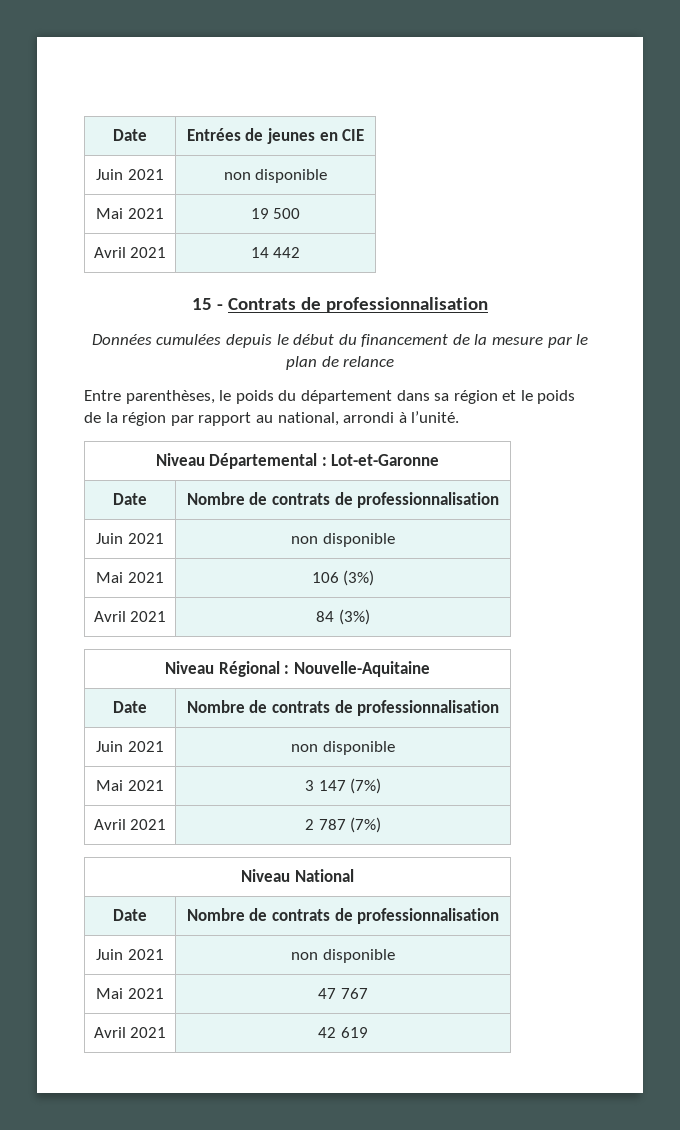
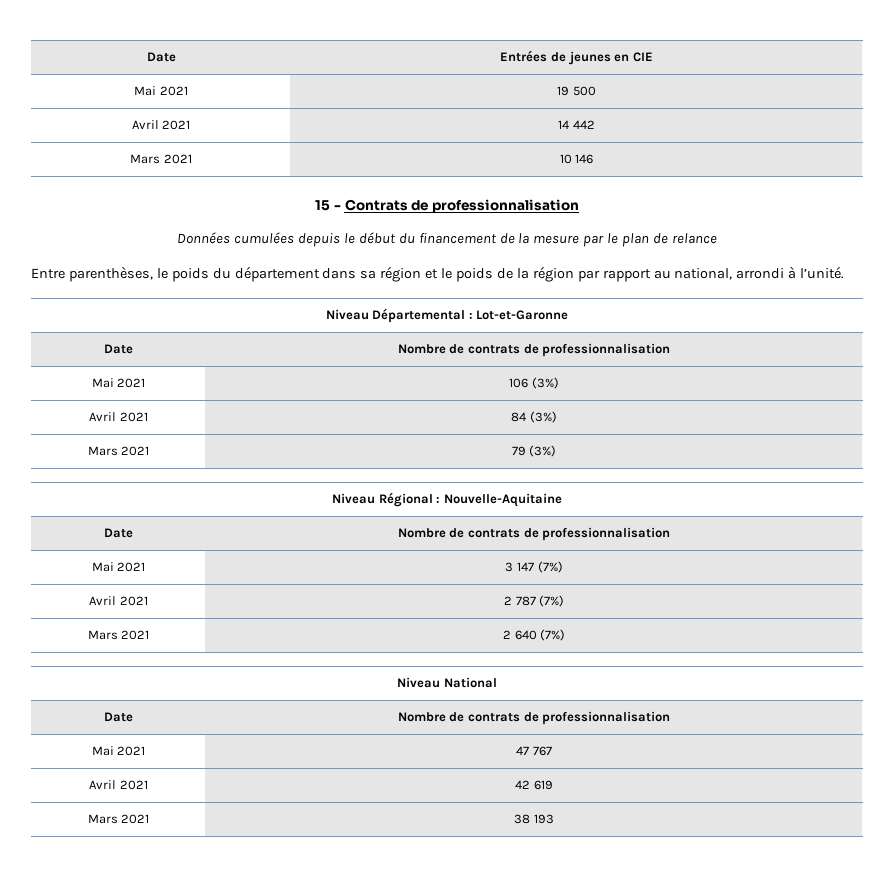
  Date | Entrées de jeunes en CIE
- Juin 2021 | non disponible
+ Mars 2021 | 10 146
  Niveau Départemental : Lot-et-Garonne
  Date | Nombre de contrats de professionnalisation
- Juin 2021 | non disponible
+ Mars 2021 | 79 (3%)
  Niveau Régional : Nouvelle-Aquitaine
  Date | Nombre de contrats de professionnalisation
- Juin 2021 | non disponible
+ Mars 2021 | 2 640 (7%)
  Niveau National
  Date | Nombre de contrats de professionnalisation
- Juin 2021 | non disponible
+ Mars 2021 | 38 193

